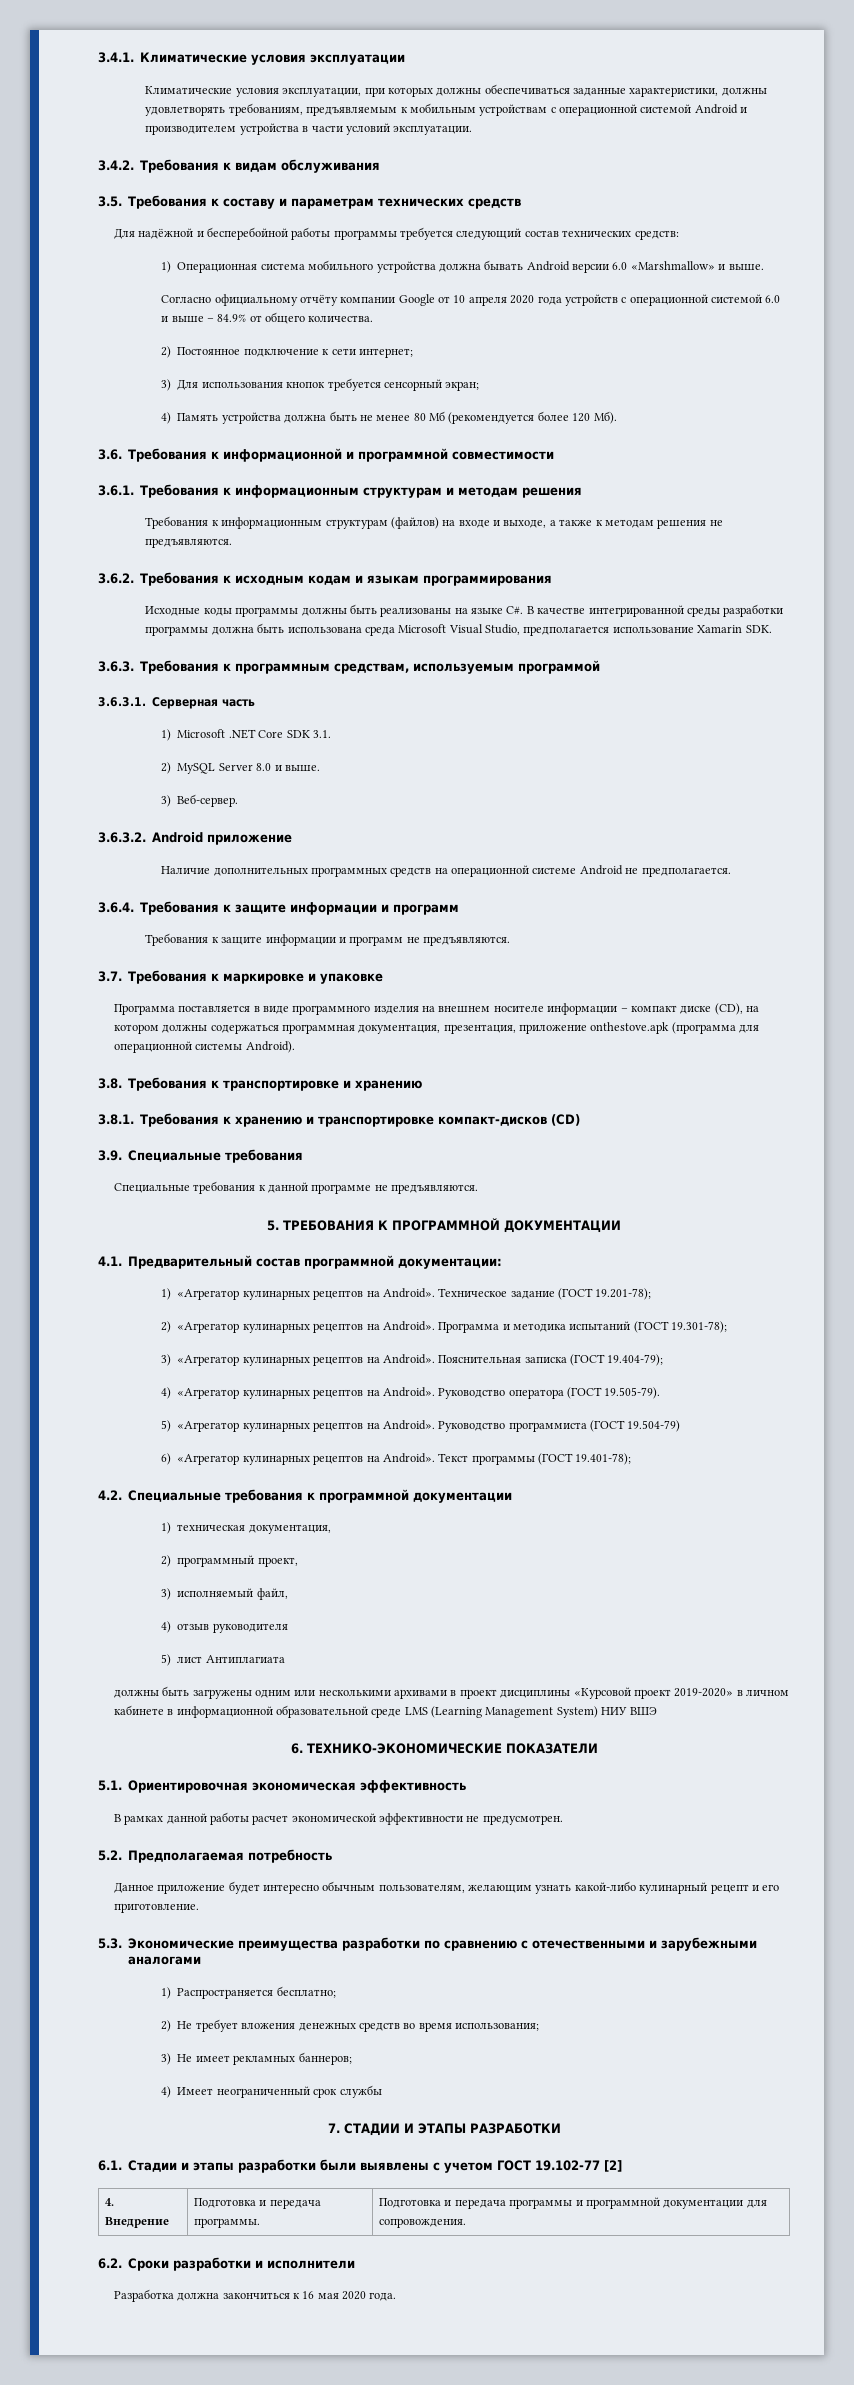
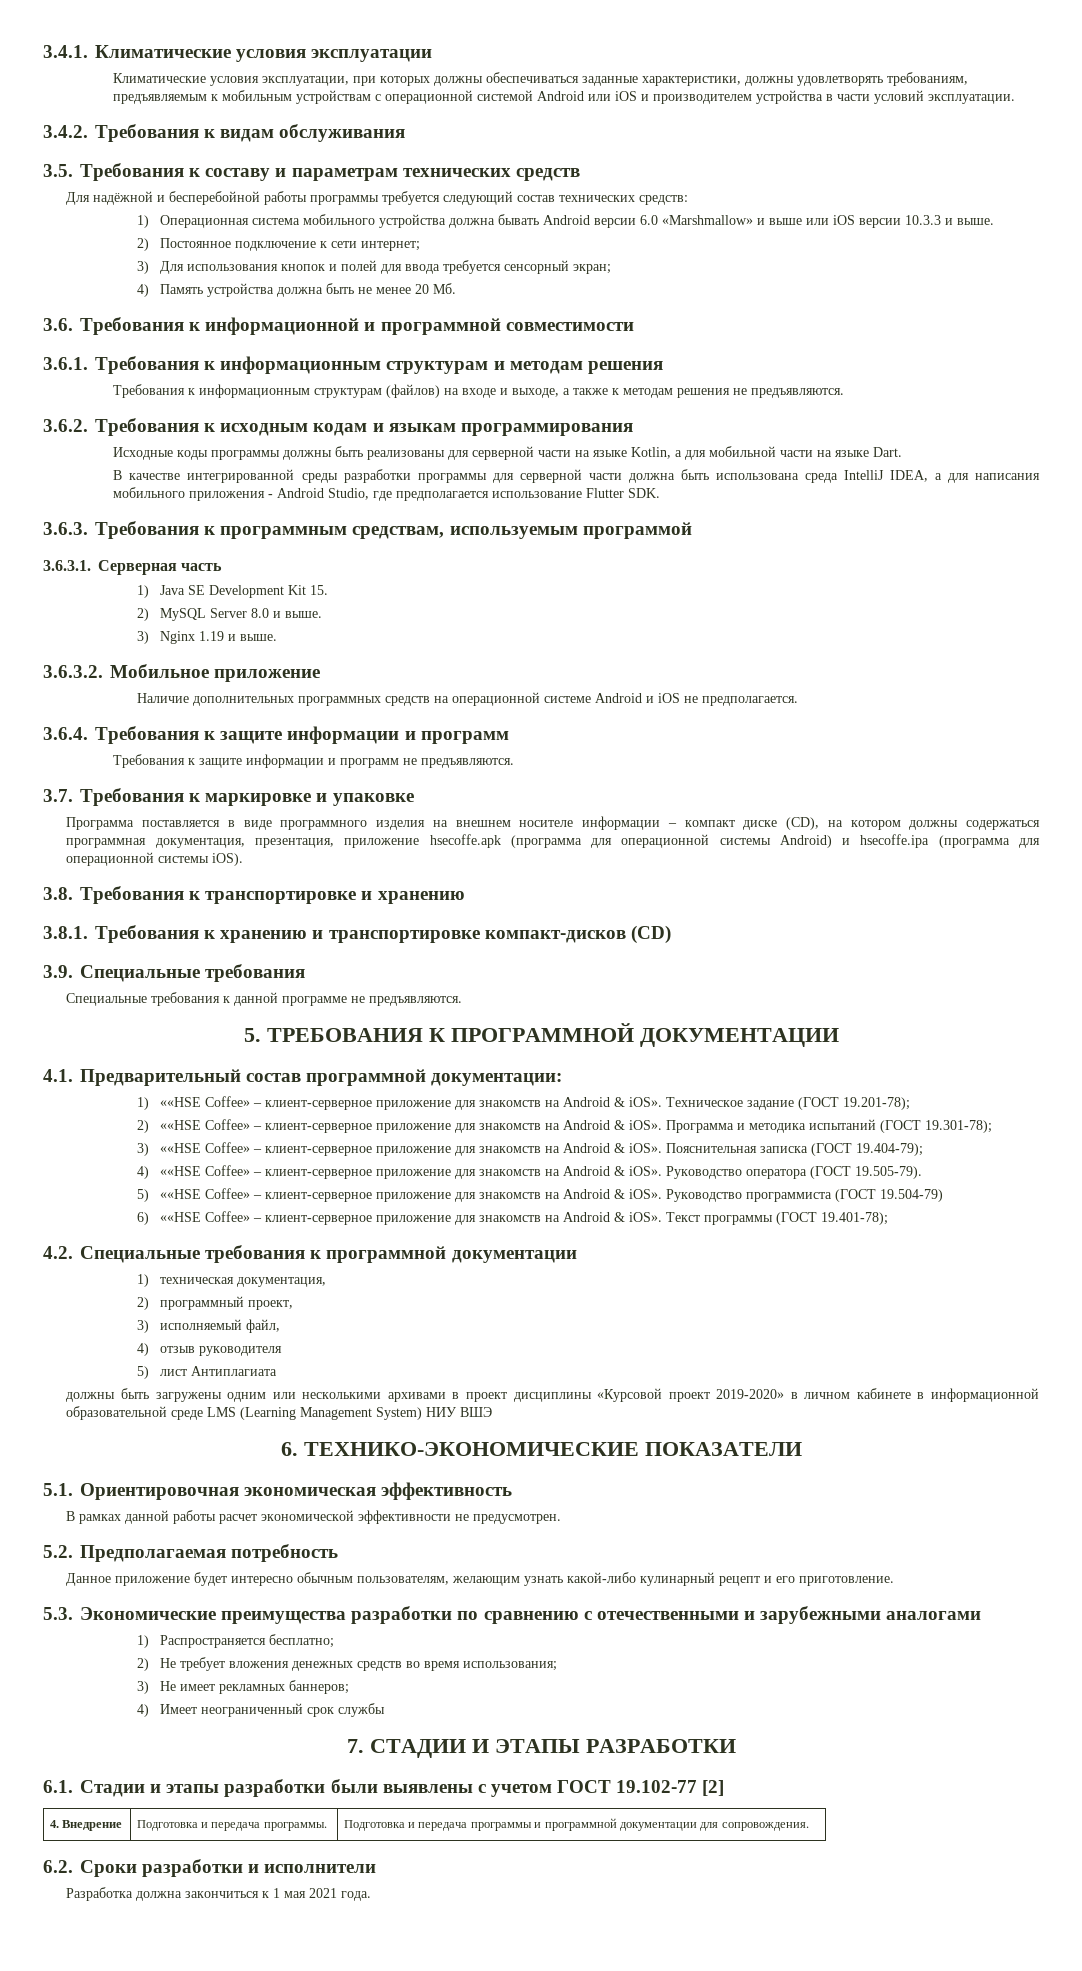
- Климатические условия эксплуатации, при которых должны обеспечиваться заданные характеристики, должны удовлетворять требованиям, предъявляемым к мобильным устройствам с операционной системой Android и производителем устройства в части условий эксплуатации.
+ Климатические условия эксплуатации, при которых должны обеспечиваться заданные характеристики, должны удовлетворять требованиям, предъявляемым к мобильным устройствам с операционной системой Android или iOS и производителем устройства в части условий эксплуатации.
- 1) Операционная система мобильного устройства должна бывать Android версии 6.0 «Marshmallow» и выше.
- Согласно официальному отчёту компании Google от 10 апреля 2020 года устройств с операционной системой 6.0 и выше – 84.9% от общего количества.
+ 1) Операционная система мобильного устройства должна бывать Android версии 6.0 «Marshmallow» и выше или iOS версии 10.3.3 и выше.
- 3) Для использования кнопок требуется сенсорный экран;
+ 3) Для использования кнопок и полей для ввода требуется сенсорный экран;
- 4) Память устройства должна быть не менее 80 Мб (рекомендуется более 120 Мб).
+ 4) Память устройства должна быть не менее 20 Мб.
- Исходные коды программы должны быть реализованы на языке C#. В качестве интегрированной среды разработки программы должна быть использована среда Microsoft Visual Studio, предполагается использование Xamarin SDK.
+ Исходные коды программы должны быть реализованы для серверной части на языке Kotlin, а для мобильной части на языке Dart.
+ В качестве интегрированной среды разработки программы для серверной части должна быть использована среда IntelliJ IDEA, а для написания мобильного приложения - Android Studio, где предполагается использование Flutter SDK.
- 1) Microsoft .NET Core SDK 3.1.
+ 1) Java SE Development Kit 15.
- 3) Веб-сервер.
+ 3) Nginx 1.19 и выше.
- 3.6.3.2. Android приложение
+ 3.6.3.2. Мобильное приложение
- Наличие дополнительных программных средств на операционной системе Android не предполагается.
+ Наличие дополнительных программных средств на операционной системе Android и iOS не предполагается.
- Программа поставляется в виде программного изделия на внешнем носителе информации – компакт диске (CD), на котором должны содержаться программная документация, презентация, приложение onthestove.apk (программа для операционной системы Android).
+ Программа поставляется в виде программного изделия на внешнем носителе информации – компакт диске (CD), на котором должны содержаться программная документация, презентация, приложение hsecoffe.apk (программа для операционной системы Android) и hsecoffe.ipa (программа для операционной системы iOS).
- 1) «Агрегатор кулинарных рецептов на Android».
+ 1) ««HSE Coffee» – клиент-серверное приложение для знакомств на Android & iOS».
- 2) «Агрегатор кулинарных рецептов на Android».
+ 2) ««HSE Coffee» – клиент-серверное приложение для знакомств на Android & iOS».
- 3) «Агрегатор кулинарных рецептов на Android».
+ 3) ««HSE Coffee» – клиент-серверное приложение для знакомств на Android & iOS».
- 4) «Агрегатор кулинарных рецептов на Android».
+ 4) ««HSE Coffee» – клиент-серверное приложение для знакомств на Android & iOS».
- 5) «Агрегатор кулинарных рецептов на Android».
+ 5) ««HSE Coffee» – клиент-серверное приложение для знакомств на Android & iOS».
- 6) «Агрегатор кулинарных рецептов на Android».
+ 6) ««HSE Coffee» – клиент-серверное приложение для знакомств на Android & iOS».
- Разработка должна закончиться к 16 мая 2020 года.
+ Разработка должна закончиться к 1 мая 2021 года.

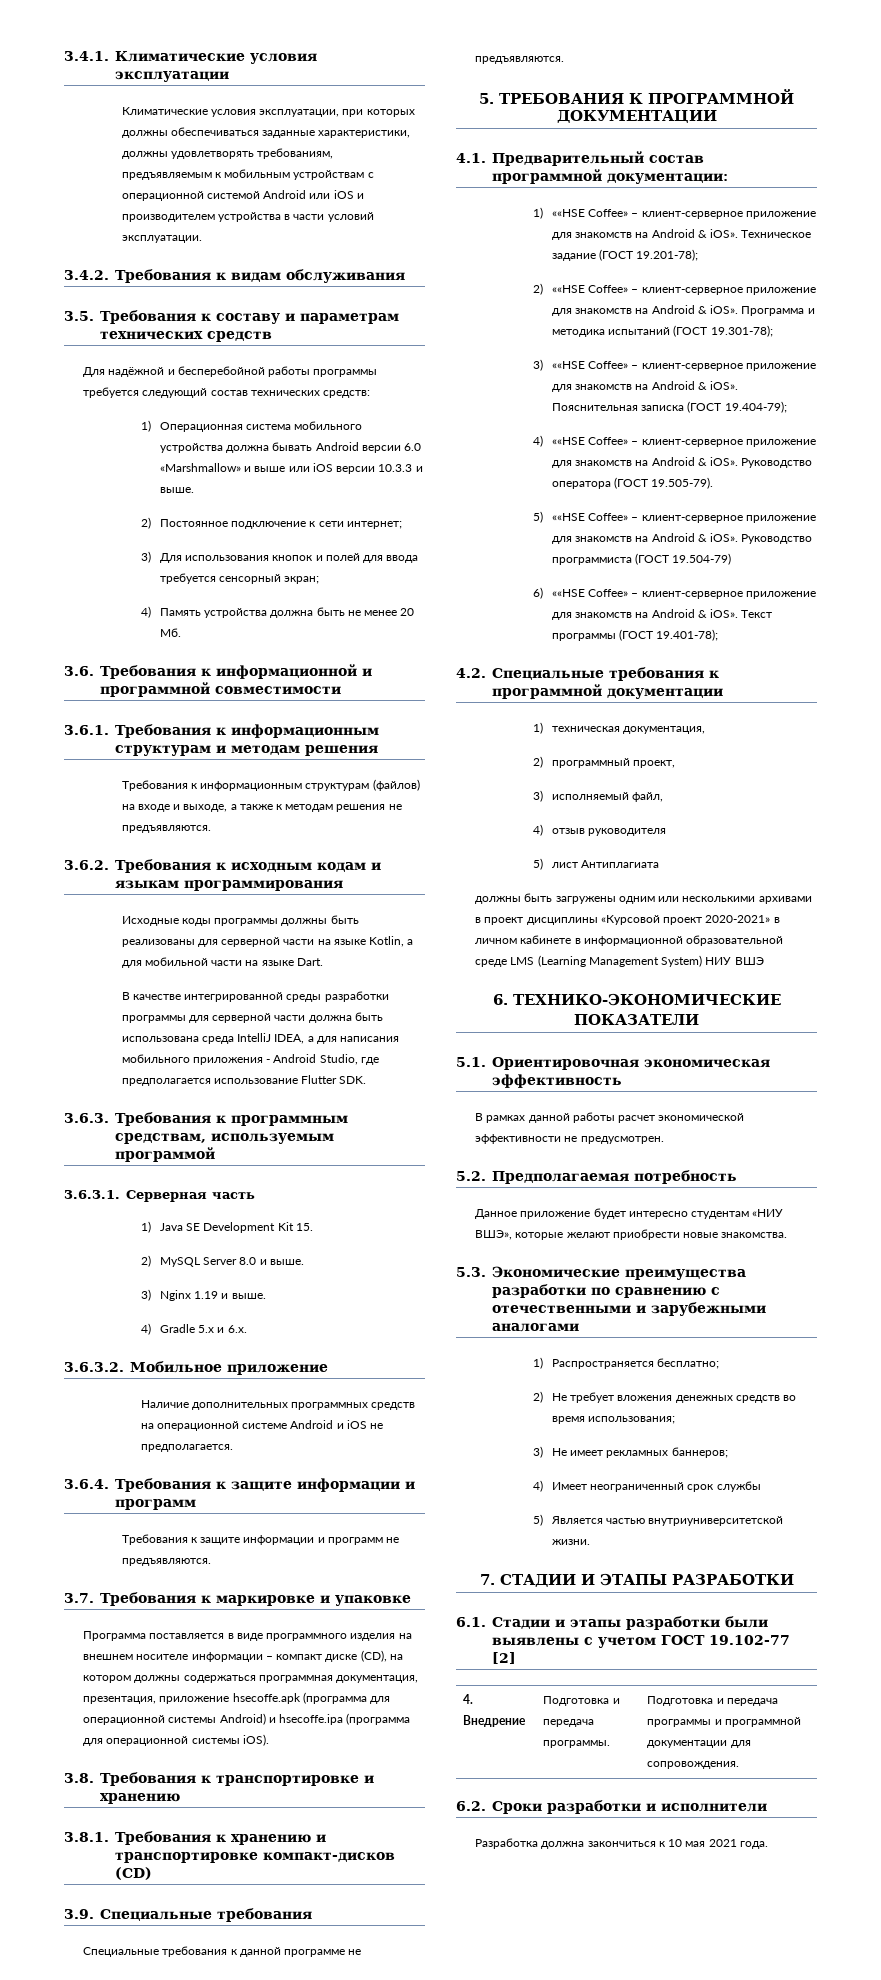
+ 4) Gradle 5.x и 6.x.
- должны быть загружены одним или несколькими архивами в проект дисциплины «Курсовой проект 2019-2020» в личном кабинете в информационной образовательной среде LMS (Learning Management System) НИУ ВШЭ
+ должны быть загружены одним или несколькими архивами в проект дисциплины «Курсовой проект 2020-2021» в личном кабинете в информационной образовательной среде LMS (Learning Management System) НИУ ВШЭ
- Данное приложение будет интересно обычным пользователям, желающим узнать какой-либо кулинарный рецепт и его приготовление.
+ Данное приложение будет интересно студентам «НИУ ВШЭ», которые желают приобрести новые знакомства.
+ 5) Является частью внутриуниверситетской жизни.
- Разработка должна закончиться к 1 мая 2021 года.
+ Разработка должна закончиться к 10 мая 2021 года.

